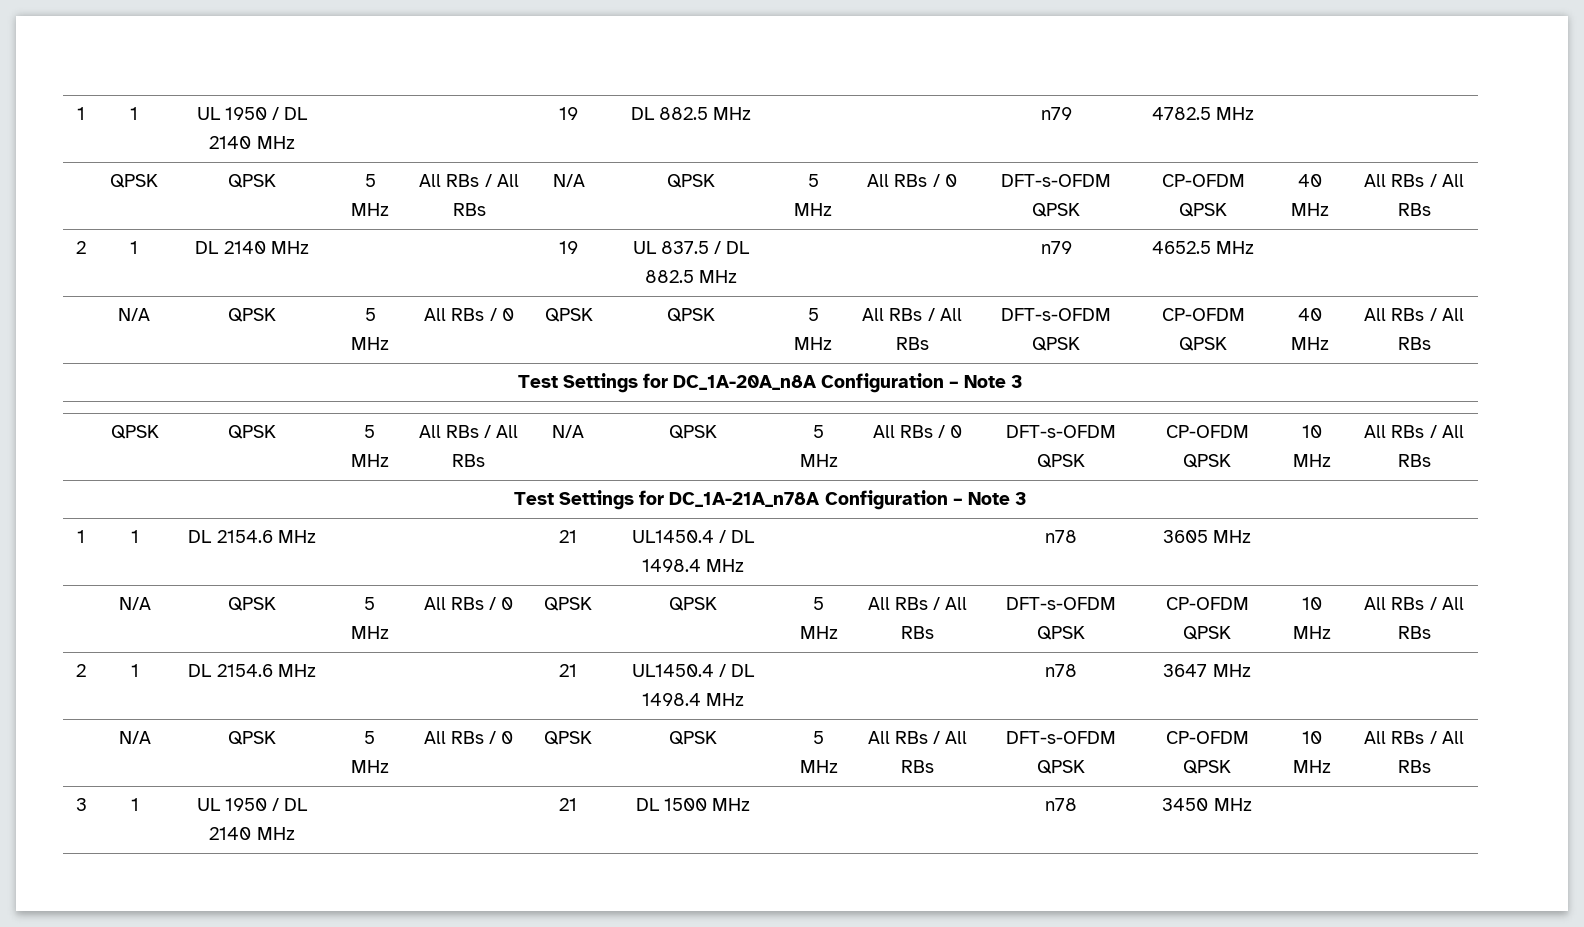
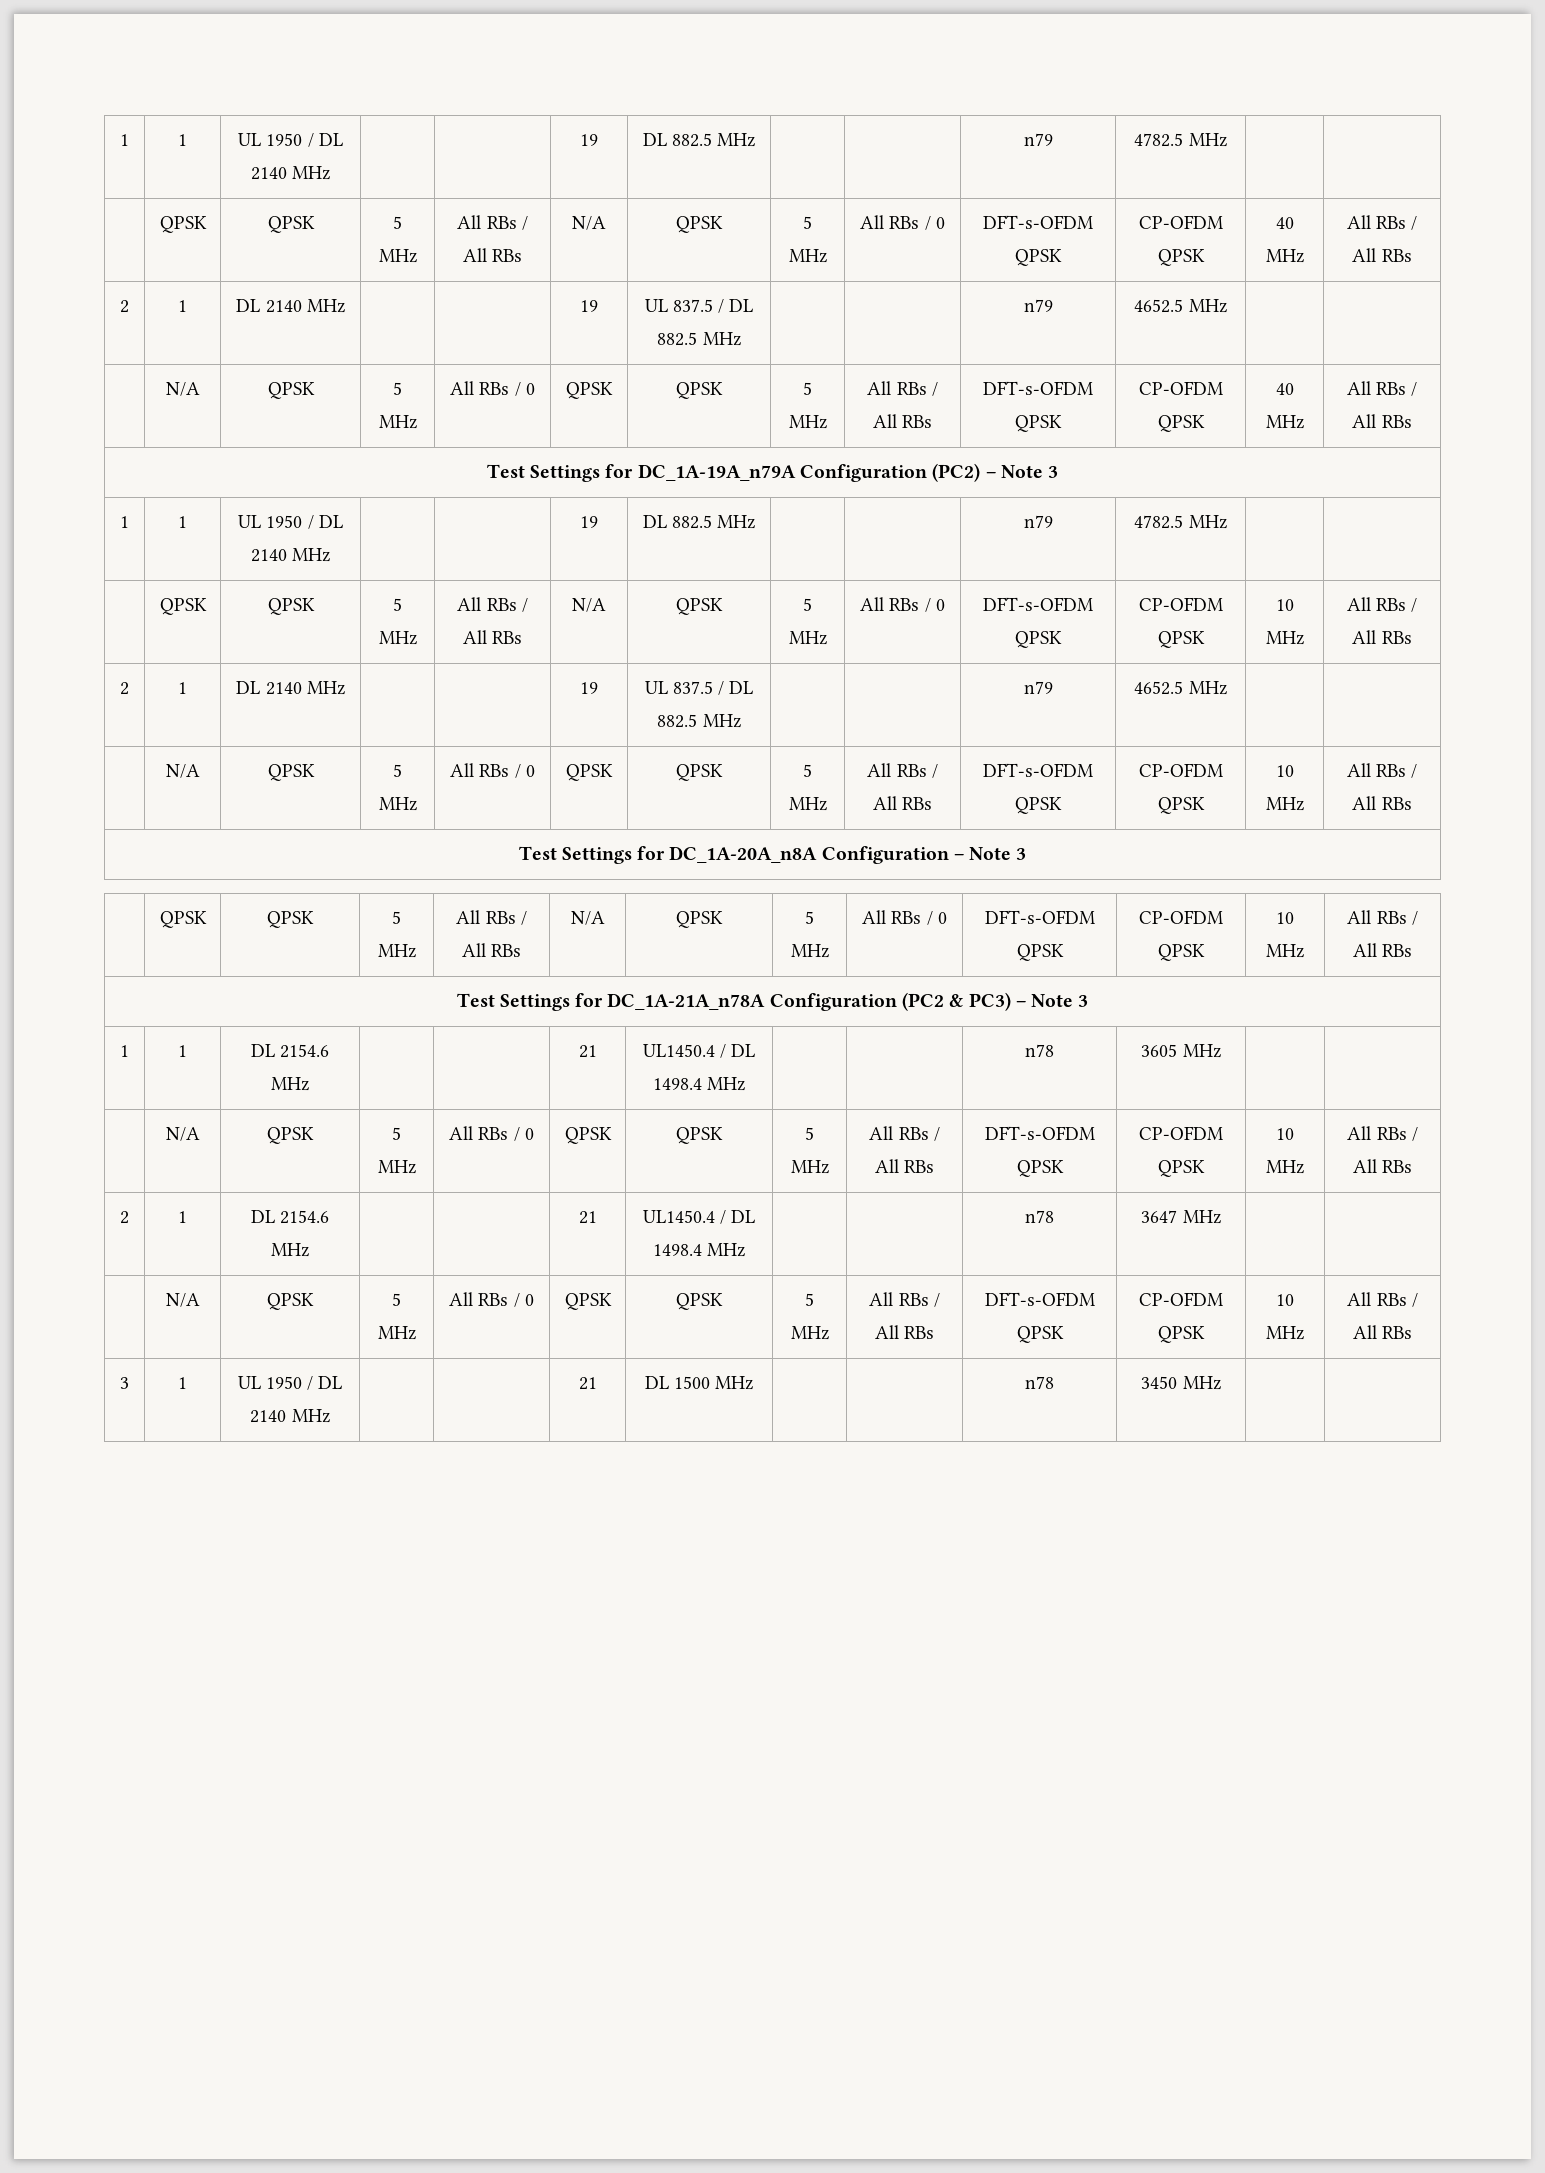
+ Test Settings for DC_1A-19A_n79A Configuration (PC2) – Note 3
+ 1 | 1 | UL 1950 / DL 2140 MHz | | | 19 | DL 882.5 MHz | | | n79 | 4782.5 MHz | |
+ | QPSK | QPSK | 5 MHz | All RBs / All RBs | N/A | QPSK | 5 MHz | All RBs / 0 | DFT-s-OFDM QPSK | CP-OFDM QPSK | 10 MHz | All RBs / All RBs
+ 2 | 1 | DL 2140 MHz | | | 19 | UL 837.5 / DL 882.5 MHz | | | n79 | 4652.5 MHz | |
+ | N/A | QPSK | 5 MHz | All RBs / 0 | QPSK | QPSK | 5 MHz | All RBs / All RBs | DFT-s-OFDM QPSK | CP-OFDM QPSK | 10 MHz | All RBs / All RBs
- Test Settings for DC_1A-21A_n78A Configuration – Note 3
+ Test Settings for DC_1A-21A_n78A Configuration (PC2 & PC3) – Note 3

